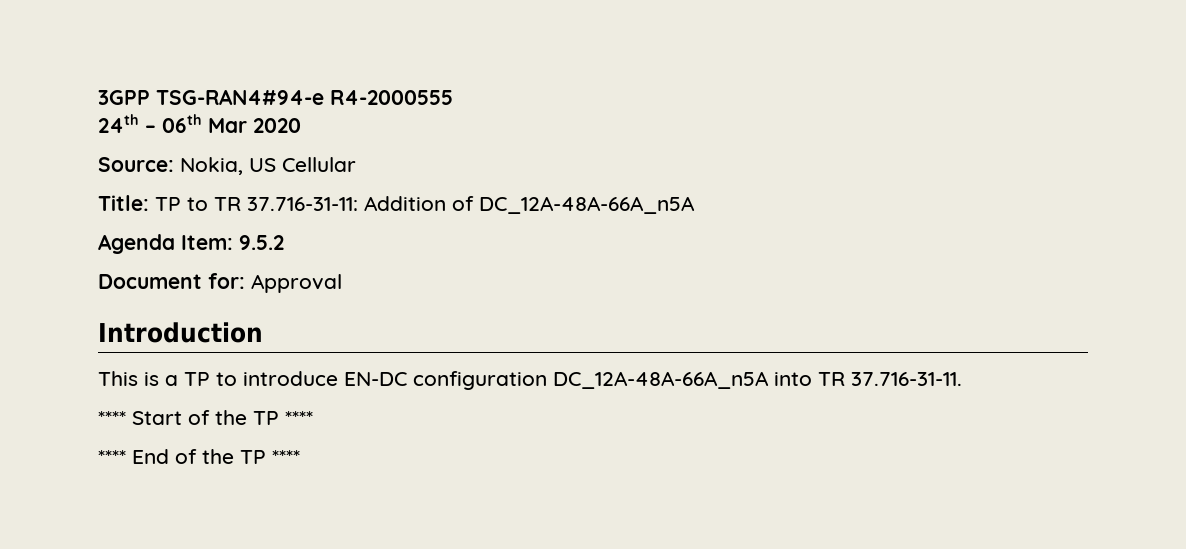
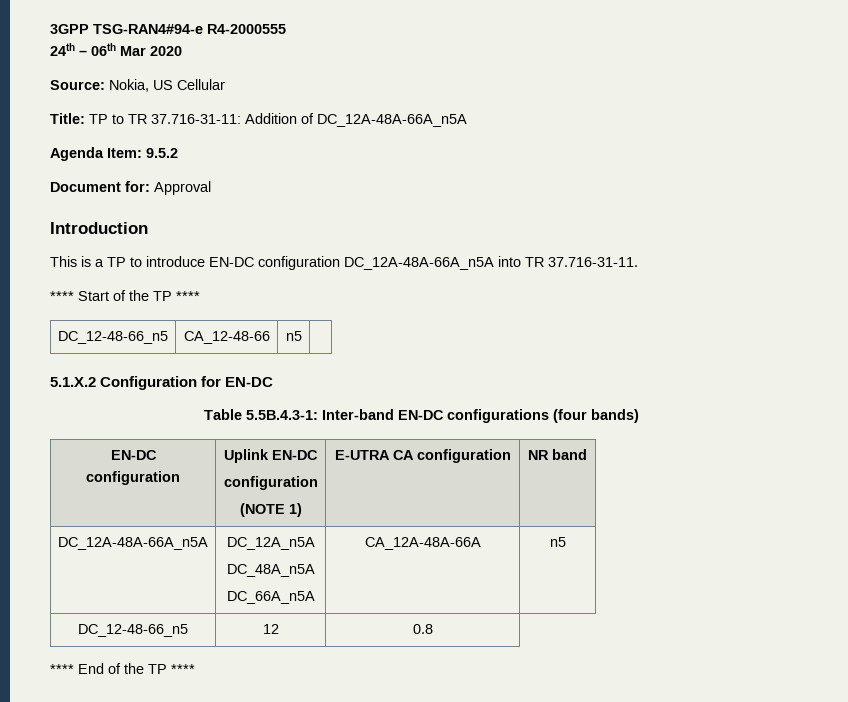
+ DC_12-48-66_n5 | CA_12-48-66 | n5 |
+ 5.1.X.2 Configuration for EN-DC
+ Table 5.5B.4.3-1: Inter-band EN-DC configurations (four bands)
+ EN-DC
+ configuration | Uplink EN-DC
+ configuration
+ (NOTE 1) | E-UTRA CA configuration | NR band
+ DC_12A-48A-66A_n5A | DC_12A_n5A
+ DC_48A_n5A
+ DC_66A_n5A | CA_12A-48A-66A | n5
+ DC_12-48-66_n5 | 12 | 0.8

